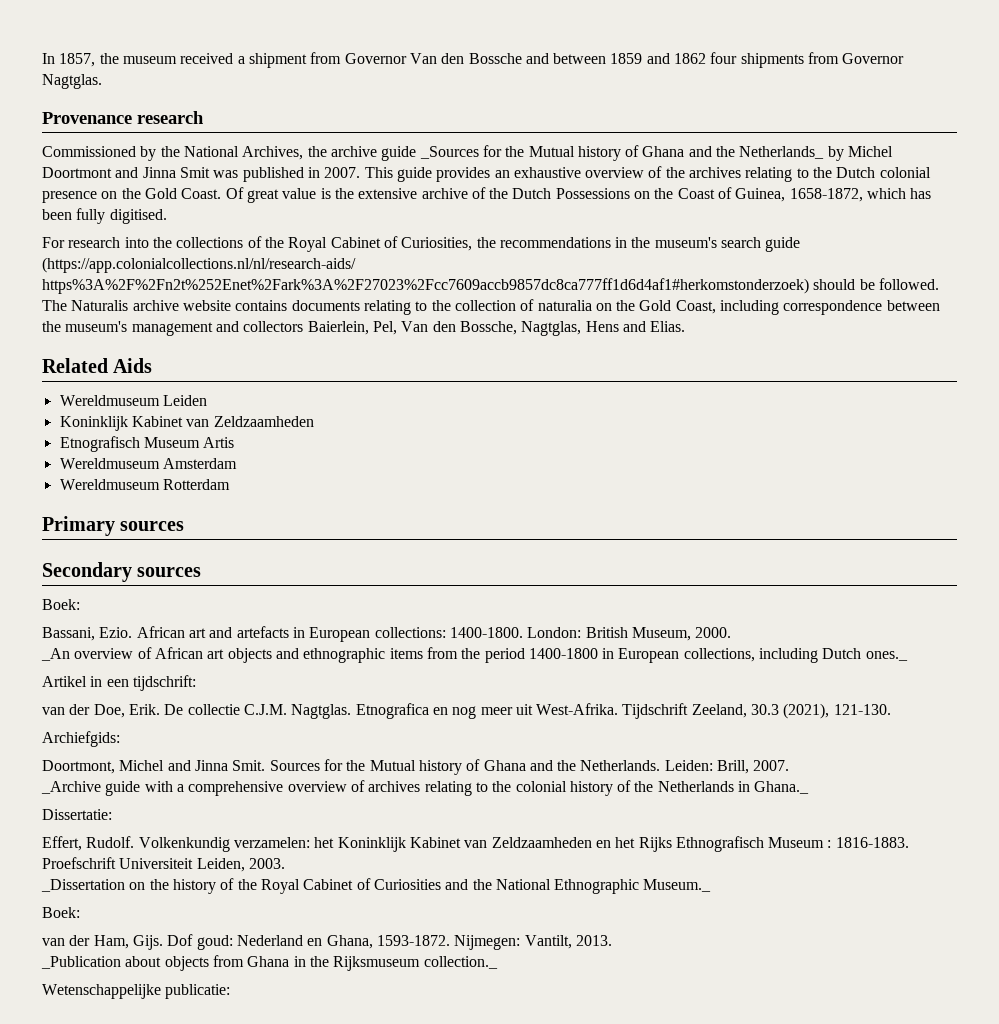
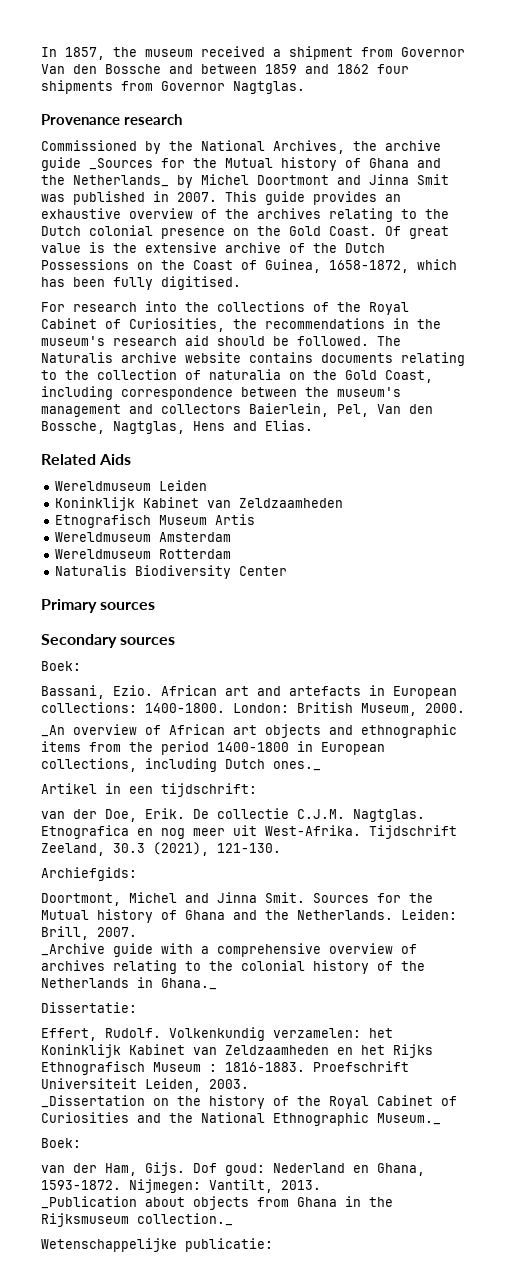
- For research into the collections of the Royal Cabinet of Curiosities, the recommendations in the museum's search guide (https://app.colonialcollections.nl/nl/research-aids/ https%3A%2F%2Fn2t%252Enet%2Fark%3A%2F27023%2Fcc7609accb9857dc8ca777ff1d6d4af1#herkomstonderzoek) should be followed.
+ For research into the collections of the Royal Cabinet of Curiosities, the recommendations in the museum's research aid should be followed.
+ Naturalis Biodiversity Center

